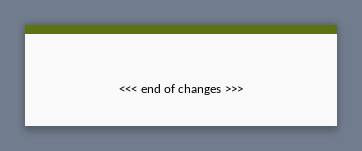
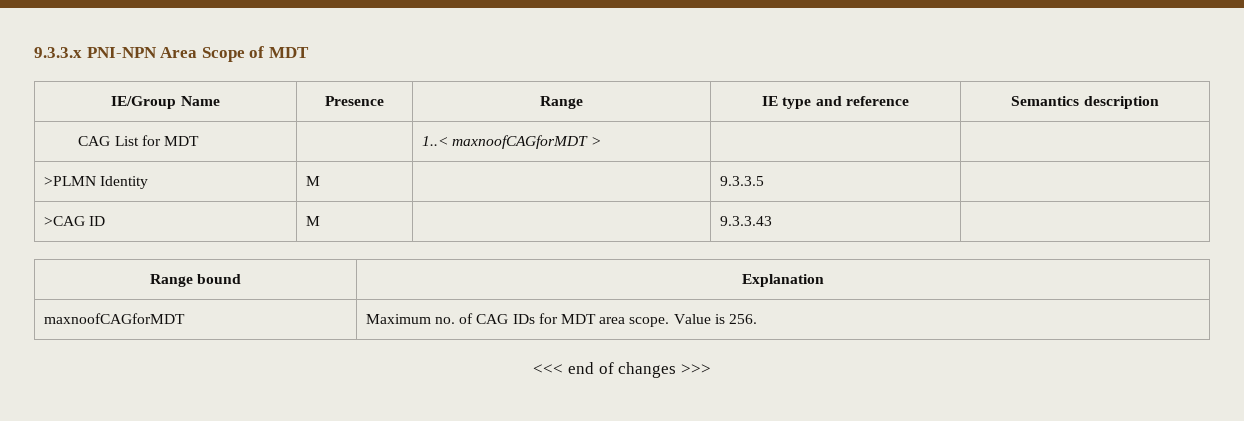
+ 9.3.3.x PNI-NPN Area Scope of MDT
+ IE/Group Name | Presence | Range | IE type and reference | Semantics description
+ CAG List for MDT | | 1..< maxnoofCAGforMDT > | |
+ >PLMN Identity | M | | 9.3.3.5 |
+ >CAG ID | M | | 9.3.3.43 |
+ Range bound | Explanation
+ maxnoofCAGforMDT | Maximum no. of CAG IDs for MDT area scope. Value is 256.

